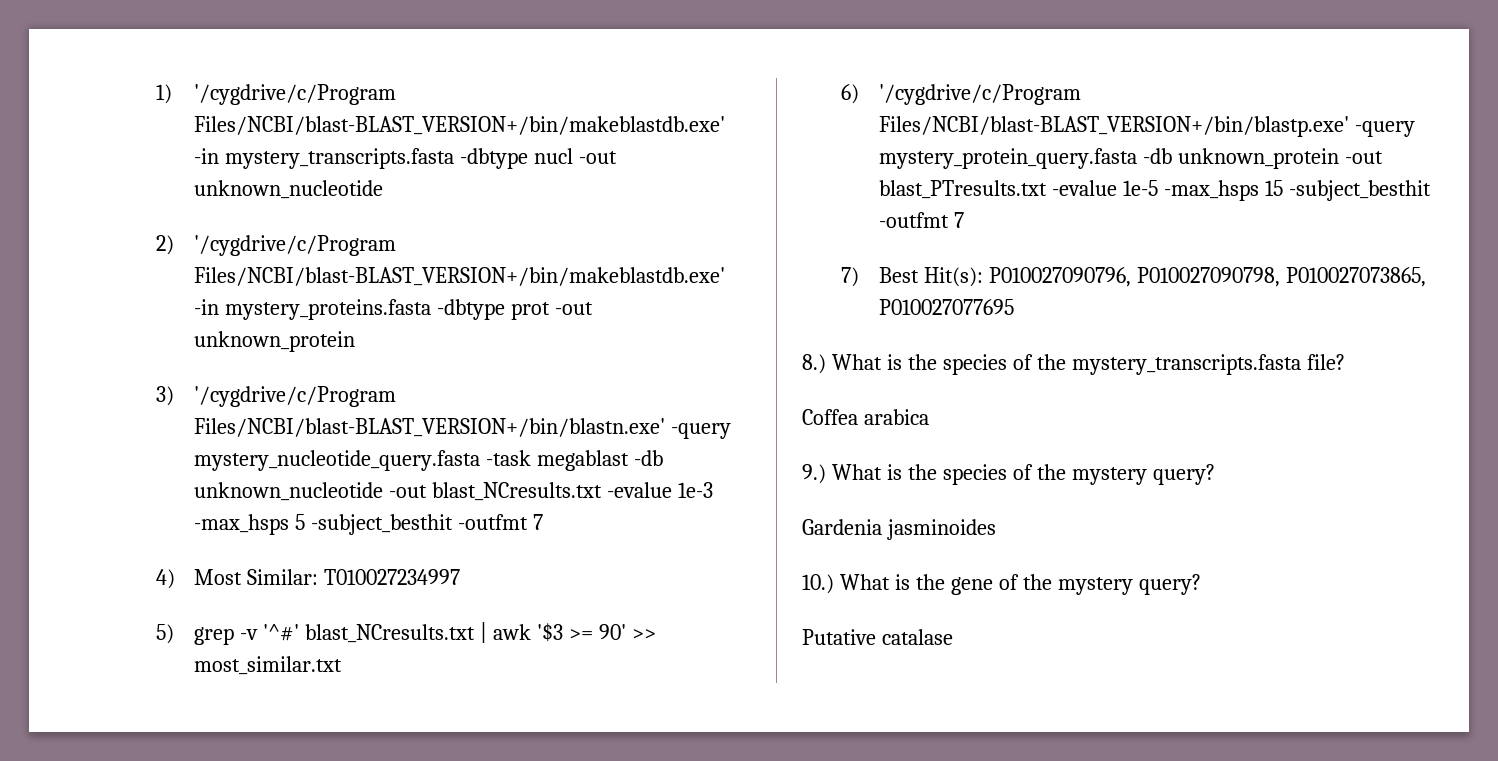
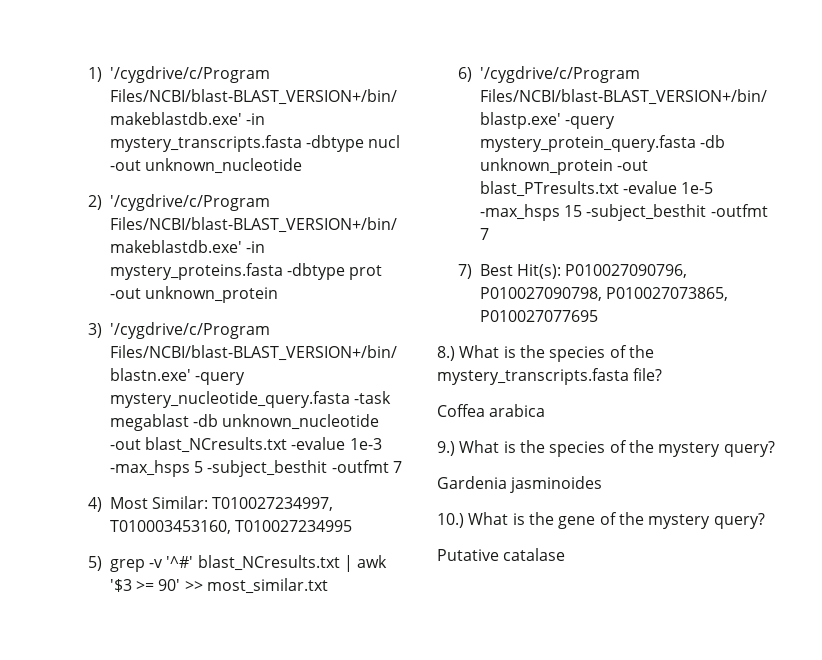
- 4) Most Similar: T010027234997
+ 4) Most Similar: T010027234997, T010003453160, T010027234995

